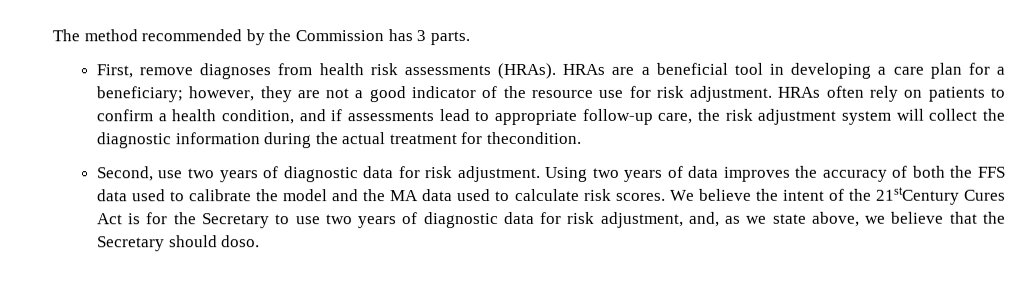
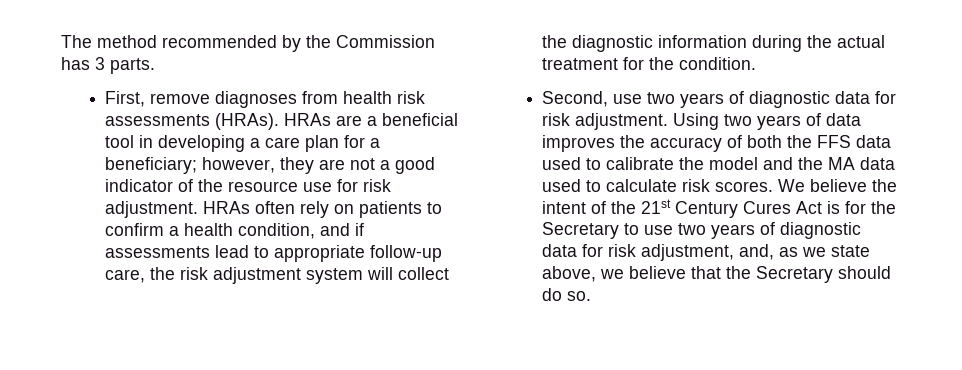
- HRAs often rely on patients to confirm a health condition, and if assessments lead to appropriate follow-up care, the risk adjustment system will collect the diagnostic information during the actual treatment for thecondition.
+ HRAs often rely on patients to confirm a health condition, and if assessments lead to appropriate follow-up care, the risk adjustment system will collect the diagnostic information during the actual treatment for the condition.
- We believe the intent of the 21stCentury Cures Act is for the Secretary to use two years of diagnostic data for risk adjustment, and, as we state above, we believe that the Secretary should doso.
+ We believe the intent of the 21st Century Cures Act is for the Secretary to use two years of diagnostic data for risk adjustment, and, as we state above, we believe that the Secretary should do so.

